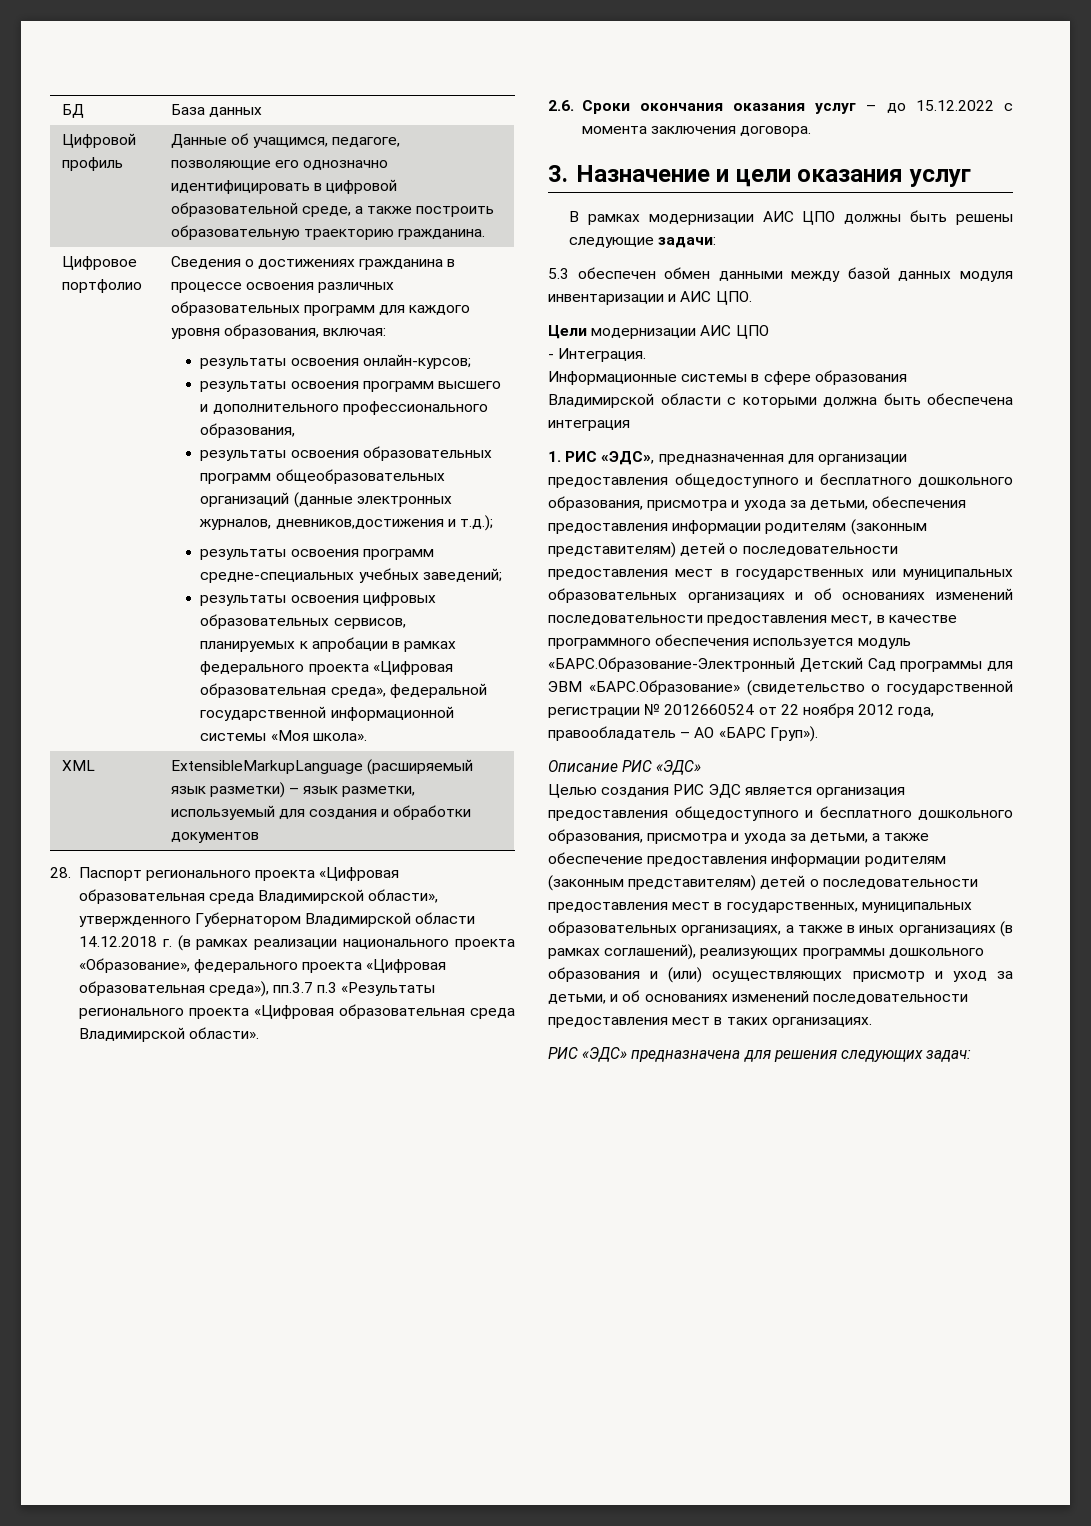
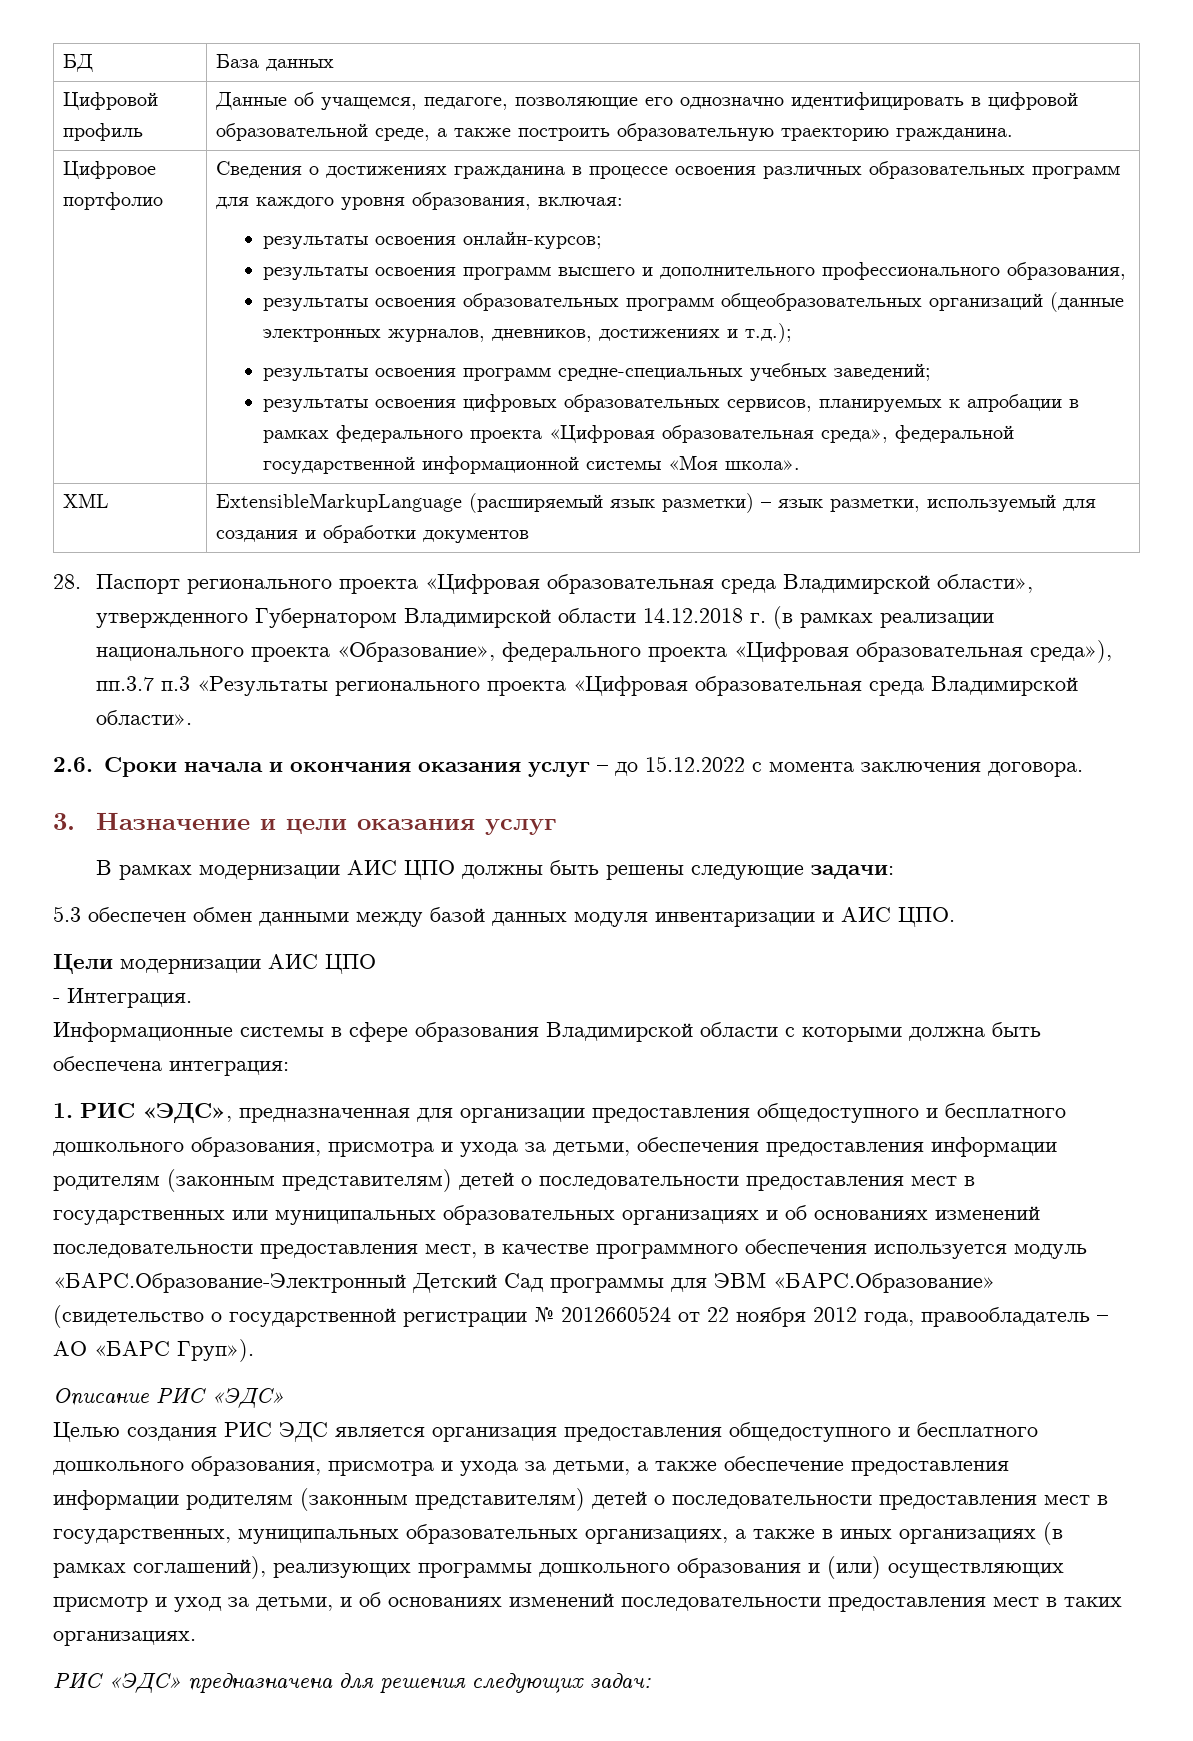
- Цифровой профиль | Данные об учащимся, педагоге, позволяющие его однозначно идентифицировать в цифровой образовательной среде, а также построить образовательную траекторию гражданина.
+ Цифровой профиль | Данные об учащемся, педагоге, позволяющие его однозначно идентифицировать в цифровой образовательной среде, а также построить образовательную траекторию гражданина.
- результаты освоения образовательных программ общеобразовательных организаций (данные электронных журналов, дневников,достижения и т.д.);
+ результаты освоения образовательных программ общеобразовательных организаций (данные электронных журналов, дневников, достижениях и т.д.);
- 2.6. Сроки окончания оказания услуг – до 15.12.2022 с момента заключения договора.
+ 2.6. Сроки начала и окончания оказания услуг – до 15.12.2022 с момента заключения договора.
- Информационные системы в сфере образования Владимирской области с которыми должна быть обеспечена интеграция
+ Информационные системы в сфере образования Владимирской области с которыми должна быть обеспечена интеграция:

